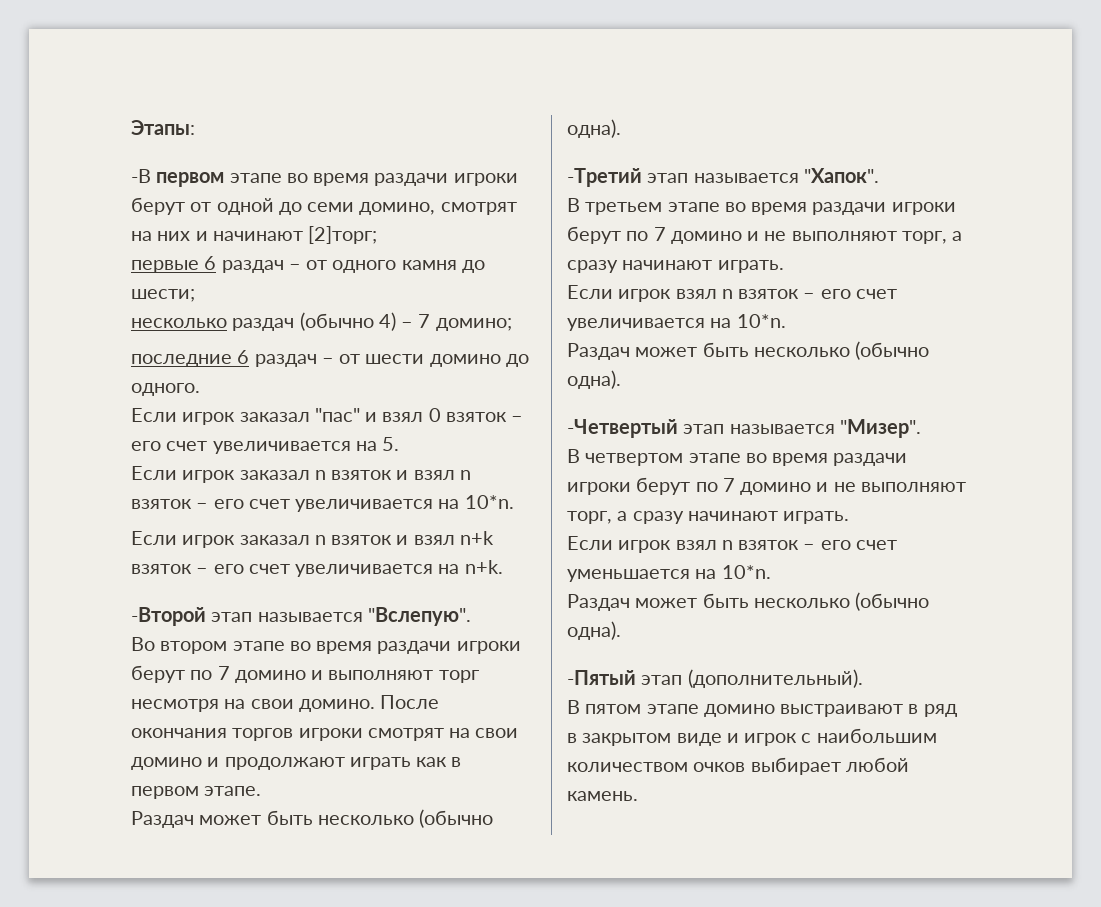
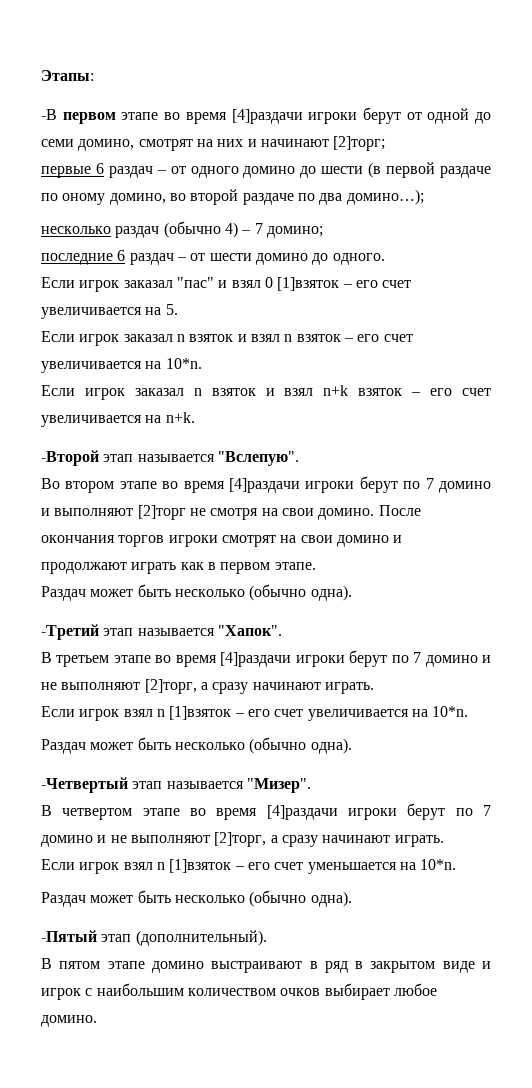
- -В первом этапе во время раздачи игроки берут от одной до семи домино, смотрят на них и начинают [2]торг;
+ -В первом этапе во время [4]раздачи игроки берут от одной до семи домино, смотрят на них и начинают [2]торг;
- первые 6 раздач – от одного камня до шести;
+ первые 6 раздач – от одного домино до шести (в первой раздаче по оному домино, во второй раздаче по два домино…);
- Если игрок заказал "пас" и взял 0 взяток – его счет увеличивается на 5.
+ Если игрок заказал "пас" и взял 0 [1]взяток – его счет увеличивается на 5.
- Во втором этапе во время раздачи игроки берут по 7 домино и выполняют торг несмотря на свои домино.
+ Во втором этапе во время [4]раздачи игроки берут по 7 домино и выполняют [2]торг не смотря на свои домино.
- В третьем этапе во время раздачи игроки берут по 7 домино и не выполняют торг, а сразу начинают играть.
- Если игрок взял n взяток – его счет увеличивается на 10*n.
+ В третьем этапе во время [4]раздачи игроки берут по 7 домино и не выполняют [2]торг, а сразу начинают играть.
+ Если игрок взял n [1]взяток – его счет увеличивается на 10*n.
- В четвертом этапе во время раздачи игроки берут по 7 домино и не выполняют торг, а сразу начинают играть.
- Если игрок взял n взяток – его счет уменьшается на 10*n.
+ В четвертом этапе во время [4]раздачи игроки берут по 7 домино и не выполняют [2]торг, а сразу начинают играть.
+ Если игрок взял n [1]взяток – его счет уменьшается на 10*n.
- В пятом этапе домино выстраивают в ряд в закрытом виде и игрок с наибольшим количеством очков выбирает любой камень.
+ В пятом этапе домино выстраивают в ряд в закрытом виде и игрок с наибольшим количеством очков выбирает любое домино.

